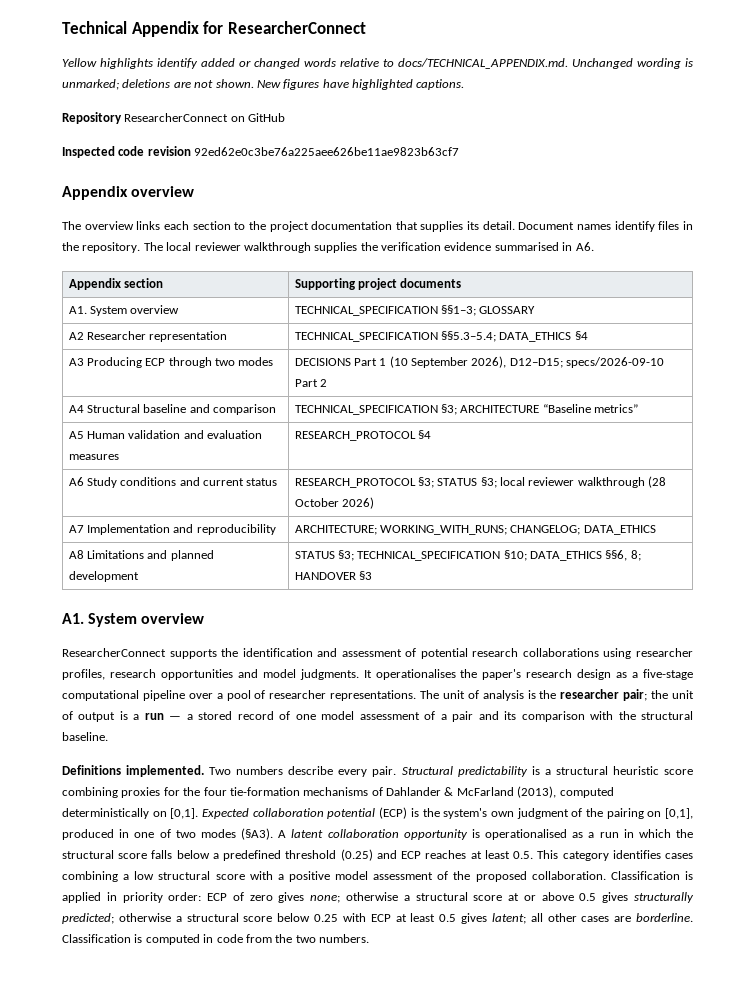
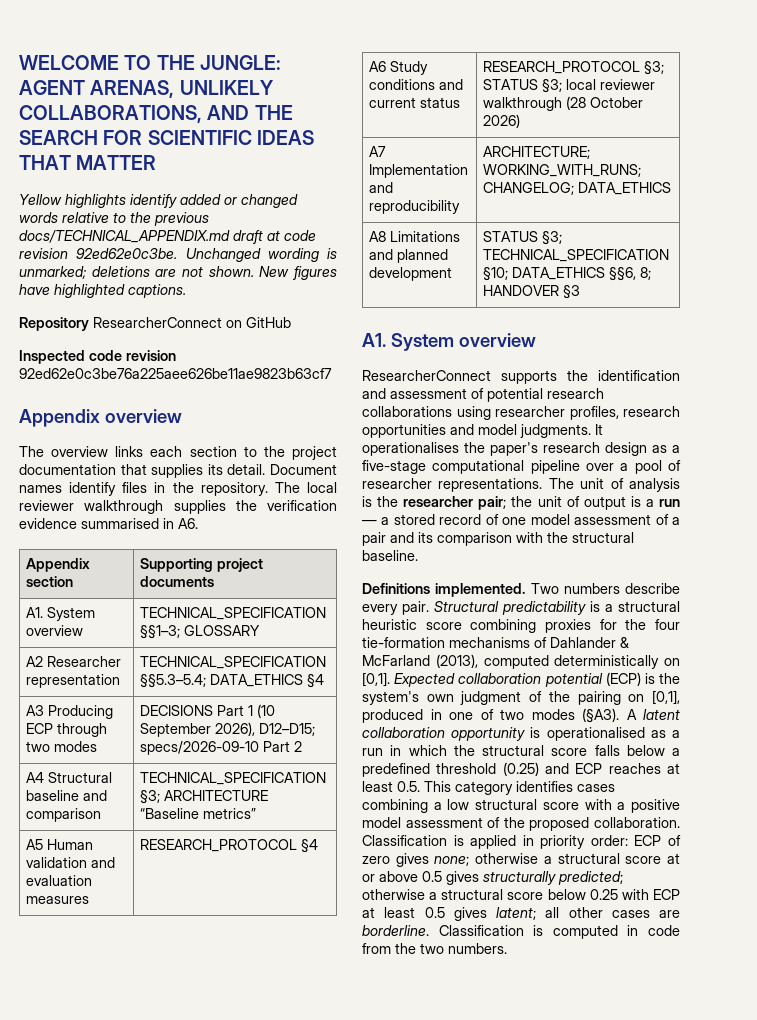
- Technical Appendix for ResearcherConnect
+ WELCOME TO THE JUNGLE: AGENT ARENAS, UNLIKELY COLLABORATIONS, AND THE SEARCH FOR SCIENTIFIC IDEAS THAT MATTER
- Yellow highlights identify added or changed words relative to docs/TECHNICAL_APPENDIX.md. Unchanged wording is unmarked; deletions are not shown.
+ Yellow highlights identify added or changed words relative to the previous docs/TECHNICAL_APPENDIX.md draft at code revision 92ed62e0c3be. Unchanged wording is unmarked; deletions are not shown.

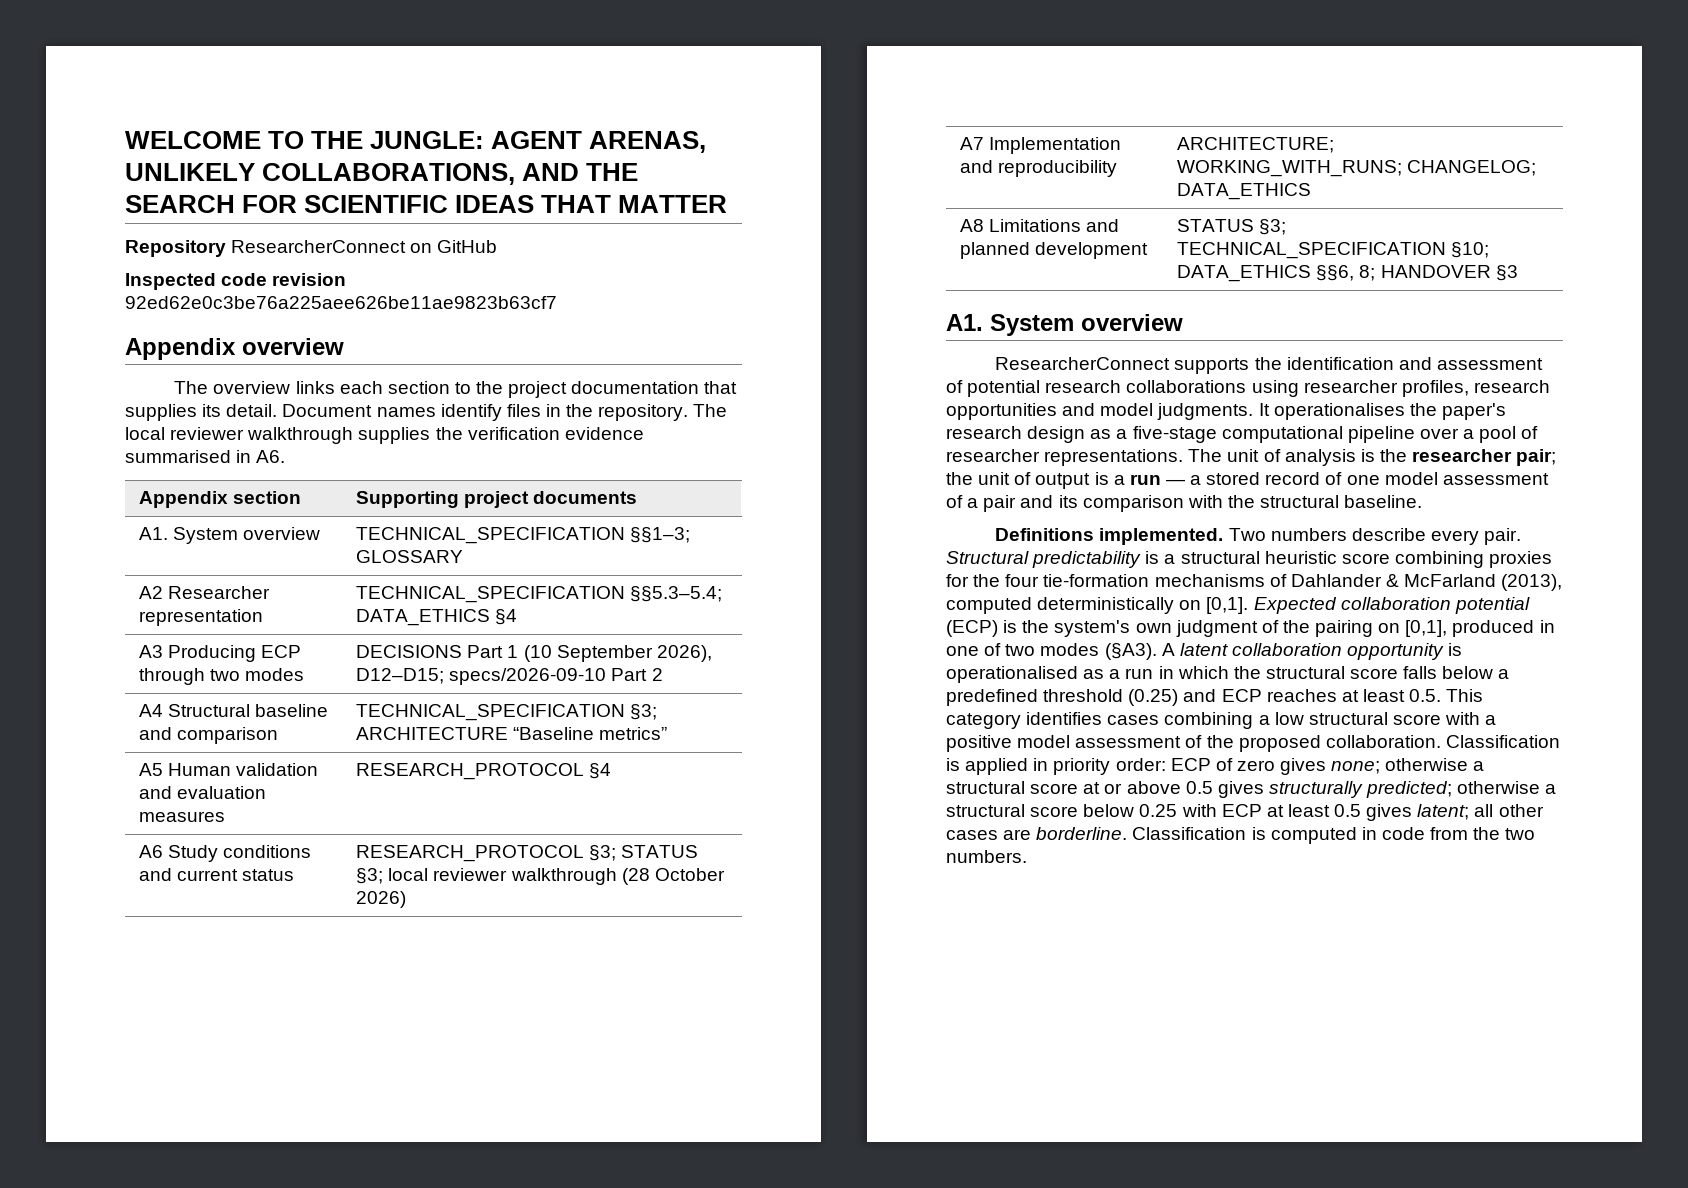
- Yellow highlights identify added or changed words relative to the previous docs/TECHNICAL_APPENDIX.md draft at code revision 92ed62e0c3be. Unchanged wording is unmarked; deletions are not shown. New figures have highlighted captions.

